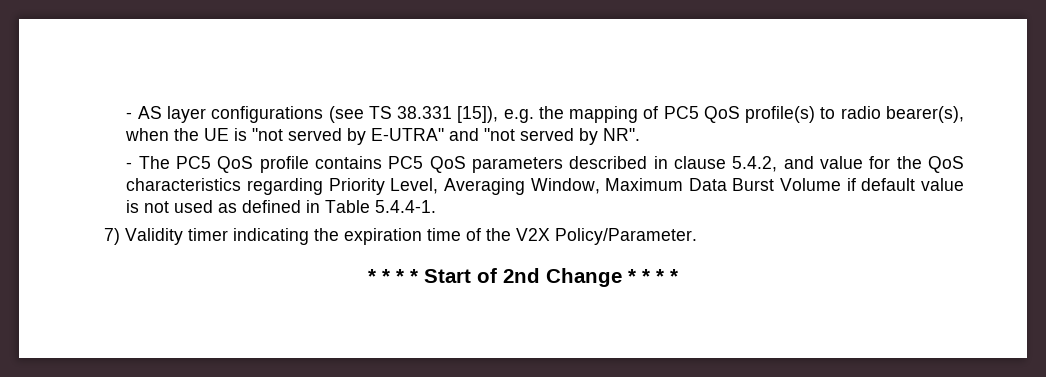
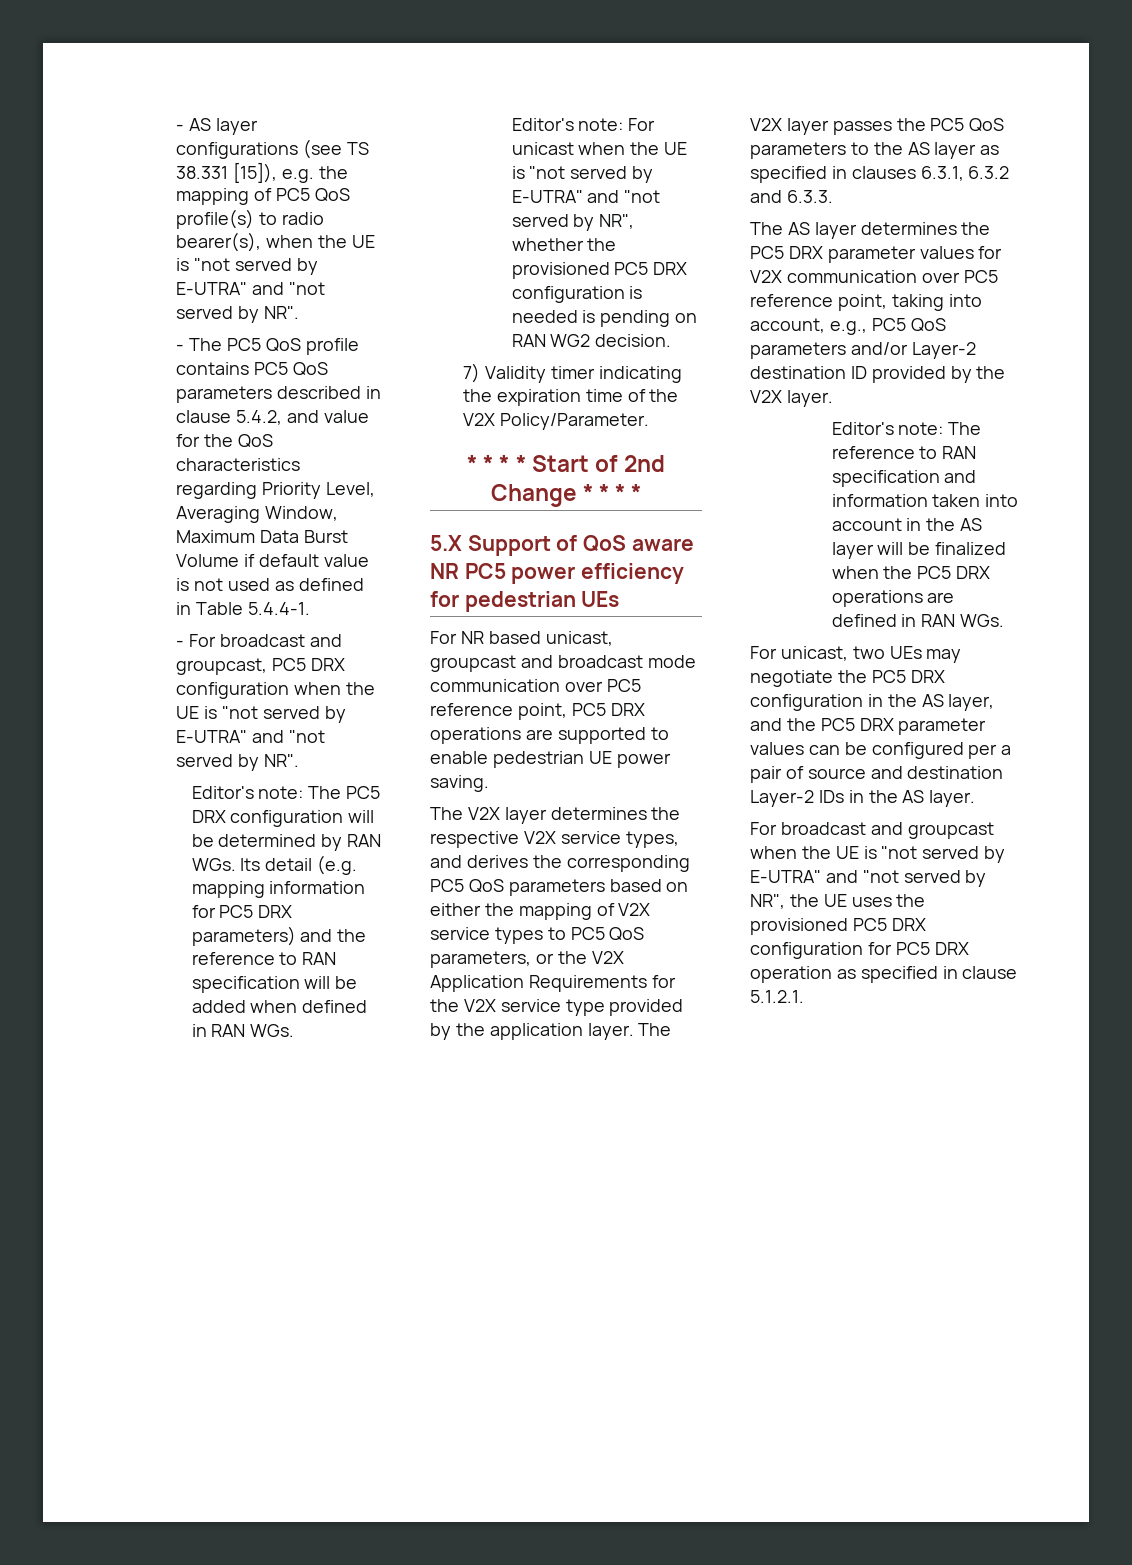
+ - For broadcast and groupcast, PC5 DRX configuration when the UE is "not served by E-UTRA" and "not served by NR".
+ Editor's note: The PC5 DRX configuration will be determined by RAN WGs. Its detail (e.g. mapping information for PC5 DRX parameters) and the reference to RAN specification will be added when defined in RAN WGs.
+ Editor's note: For unicast when the UE is "not served by E-UTRA" and "not served by NR", whether the provisioned PC5 DRX configuration is needed is pending on RAN WG2 decision.
+ 5.X Support of QoS aware NR PC5 power efficiency for pedestrian UEs
+ For NR based unicast, groupcast and broadcast mode communication over PC5 reference point, PC5 DRX operations are supported to enable pedestrian UE power saving.
+ The V2X layer determines the respective V2X service types, and derives the corresponding PC5 QoS parameters based on either the mapping of V2X service types to PC5 QoS parameters, or the V2X Application Requirements for the V2X service type provided by the application layer. The V2X layer passes the PC5 QoS parameters to the AS layer as specified in clauses 6.3.1, 6.3.2 and 6.3.3.
+ The AS layer determines the PC5 DRX parameter values for V2X communication over PC5 reference point, taking into account, e.g., PC5 QoS parameters and/or Layer-2 destination ID provided by the V2X layer.
+ Editor's note: The reference to RAN specification and information taken into account in the AS layer will be finalized when the PC5 DRX operations are defined in RAN WGs.
+ For unicast, two UEs may negotiate the PC5 DRX configuration in the AS layer, and the PC5 DRX parameter values can be configured per a pair of source and destination Layer-2 IDs in the AS layer.
+ For broadcast and groupcast when the UE is "not served by E-UTRA" and "not served by NR", the UE uses the provisioned PC5 DRX configuration for PC5 DRX operation as specified in clause 5.1.2.1.

